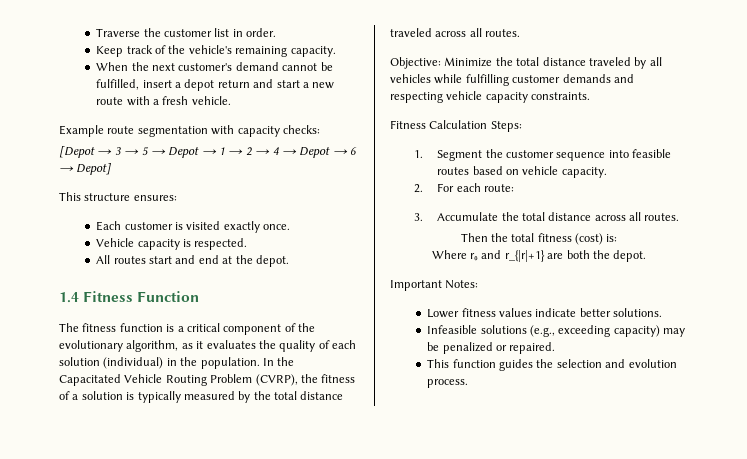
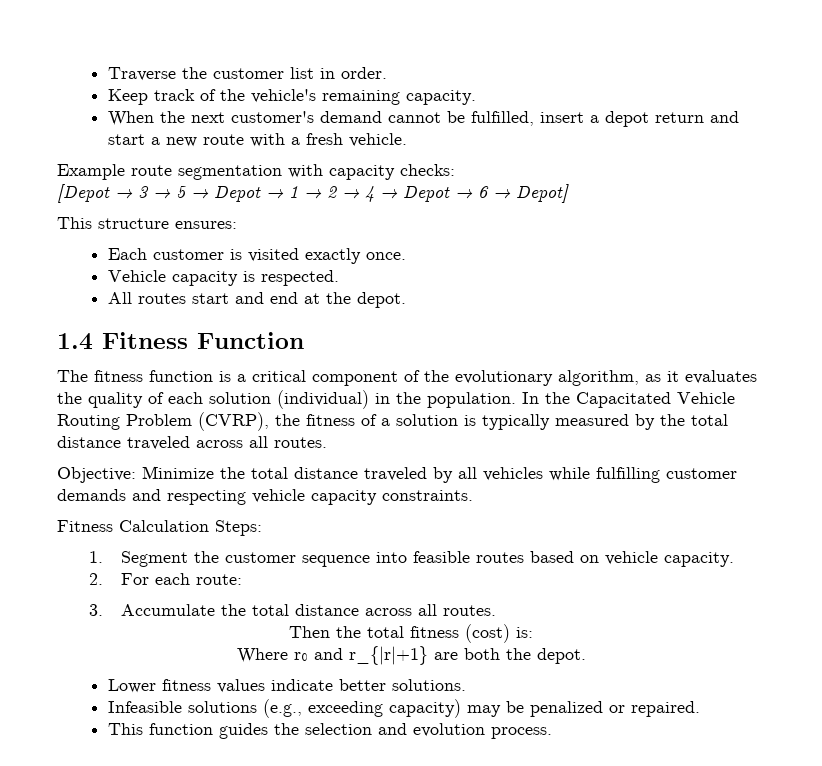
- Important Notes:

